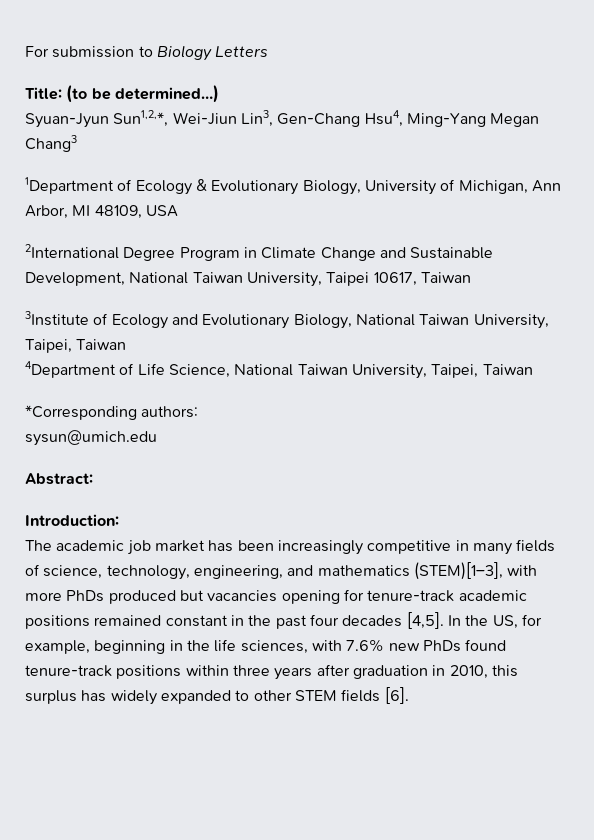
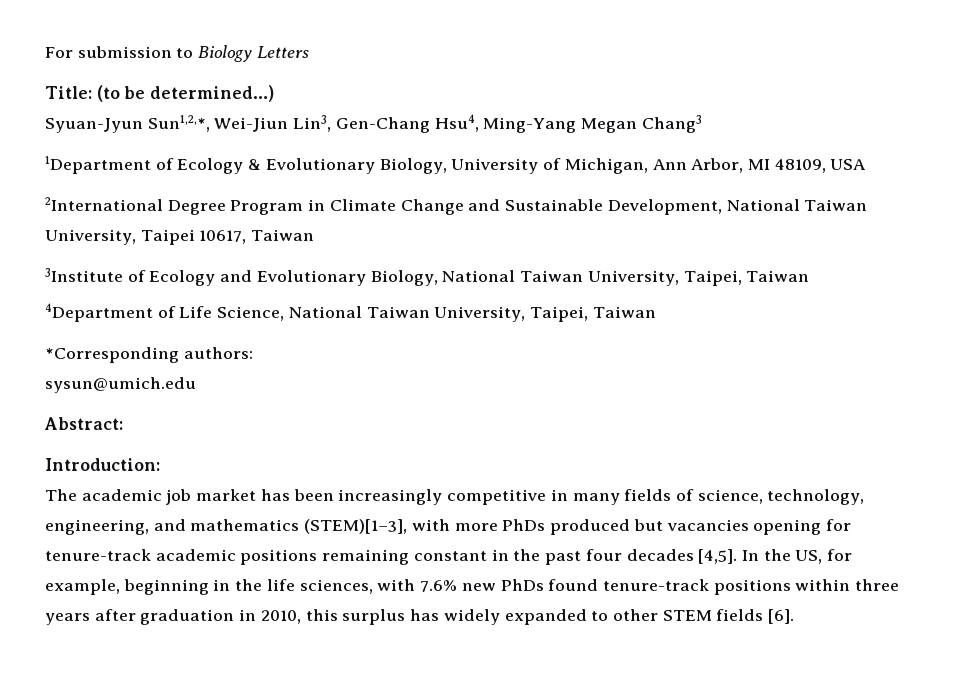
- The academic job market has been increasingly competitive in many fields of science, technology, engineering, and mathematics (STEM)[1–3], with more PhDs produced but vacancies opening for tenure-track academic positions remained constant in the past four decades [4,5].
+ The academic job market has been increasingly competitive in many fields of science, technology, engineering, and mathematics (STEM)[1–3], with more PhDs produced but vacancies opening for tenure-track academic positions remaining constant in the past four decades [4,5].

